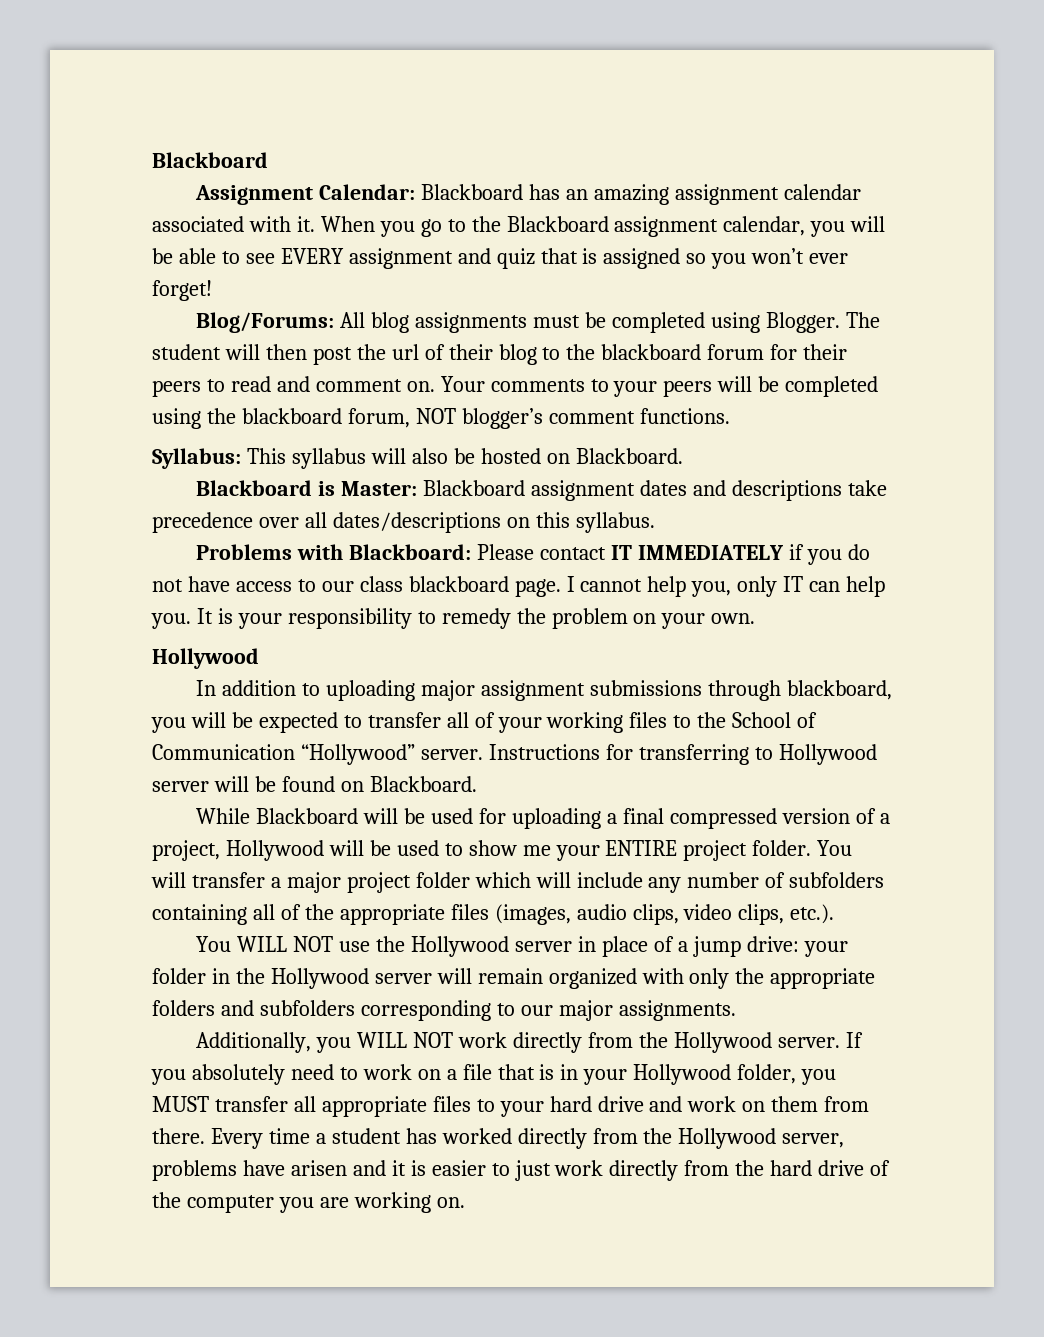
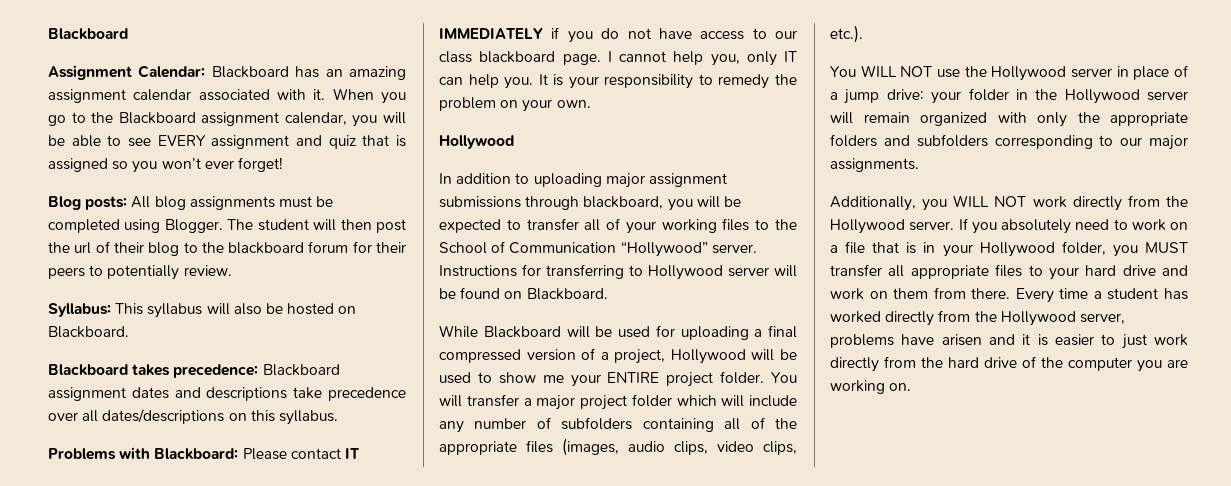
- Blog/Forums: All blog assignments must be completed using Blogger.
+ Blog posts: All blog assignments must be completed using Blogger.
- The student will then post the url of their blog to the blackboard forum for their peers to read and comment on. Your comments to your peers will be completed using the blackboard forum, NOT blogger’s comment functions.
+ The student will then post the url of their blog to the blackboard forum for their peers to potentially review.
- Blackboard is Master: Blackboard assignment dates and descriptions take precedence over all dates/descriptions on this syllabus.
+ Blackboard takes precedence: Blackboard assignment dates and descriptions take precedence over all dates/descriptions on this syllabus.

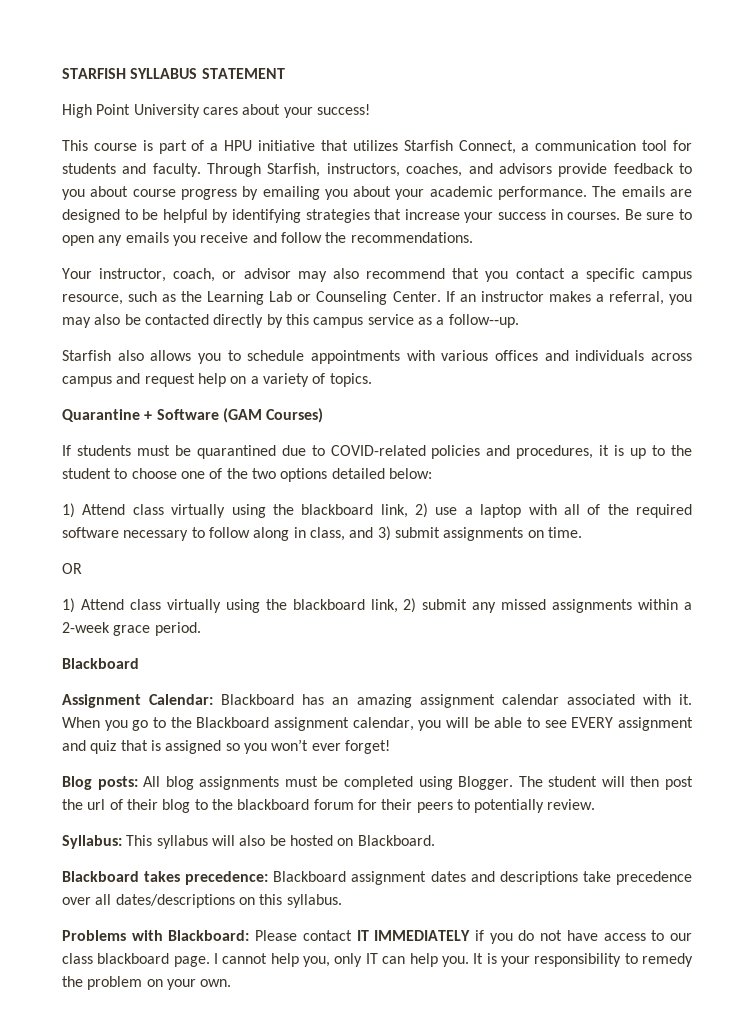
+ STARFISH SYLLABUS STATEMENT
+ High Point University cares about your success!
+ This course is part of a HPU initiative that utilizes Starfish Connect, a communication tool for students and faculty. Through Starfish, instructors, coaches, and advisors provide feedback to you about course progress by emailing you about your academic performance. The emails are designed to be helpful by identifying strategies that increase your success in courses. Be sure to open any emails you receive and follow the recommendations.
+ Your instructor, coach, or advisor may also recommend that you contact a specific campus resource, such as the Learning Lab or Counseling Center. If an instructor makes a referral, you may also be contacted directly by this campus service as a follow-‐up.
+ Starfish also allows you to schedule appointments with various offices and individuals across campus and request help on a variety of topics.
+ Quarantine + Software (GAM Courses)
+ If students must be quarantined due to COVID-related policies and procedures, it is up to the student to choose one of the two options detailed below:
+ 1) Attend class virtually using the blackboard link, 2) use a laptop with all of the required software necessary to follow along in class, and 3) submit assignments on time.
+ OR
+ 1) Attend class virtually using the blackboard link, 2) submit any missed assignments within a 2-week grace period.
  It is your responsibility to remedy the problem on your own.
- Hollywood
- In addition to uploading major assignment submissions through blackboard, you will be expected to transfer all of your working files to the School of Communication “Hollywood” server. Instructions for transferring to Hollywood server will be found on Blackboard.
- While Blackboard will be used for uploading a final compressed version of a project, Hollywood will be used to show me your ENTIRE project folder. You will transfer a major project folder which will include any number of subfolders containing all of the appropriate files (images, audio clips, video clips, etc.).
- You WILL NOT use the Hollywood server in place of a jump drive: your folder in the Hollywood server will remain organized with only the appropriate folders and subfolders corresponding to our major assignments.
- Additionally, you WILL NOT work directly from the Hollywood server. If you absolutely need to work on a file that is in your Hollywood folder, you MUST transfer all appropriate files to your hard drive and work on them from there. Every time a student has worked directly from the Hollywood server, problems have arisen and it is easier to just work directly from the hard drive of the computer you are working on.

